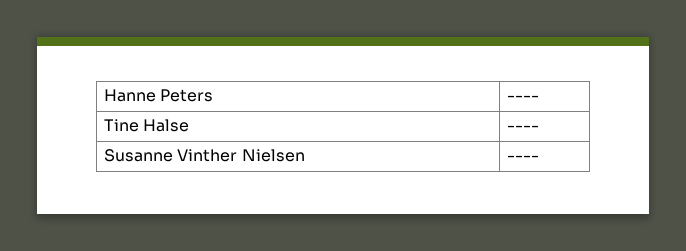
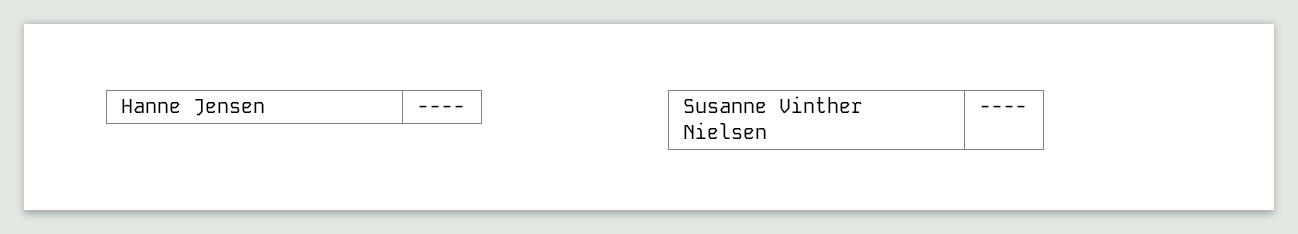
- Hanne Peters | ----
- Tine Halse | ----
+ Hanne Jensen | ----

